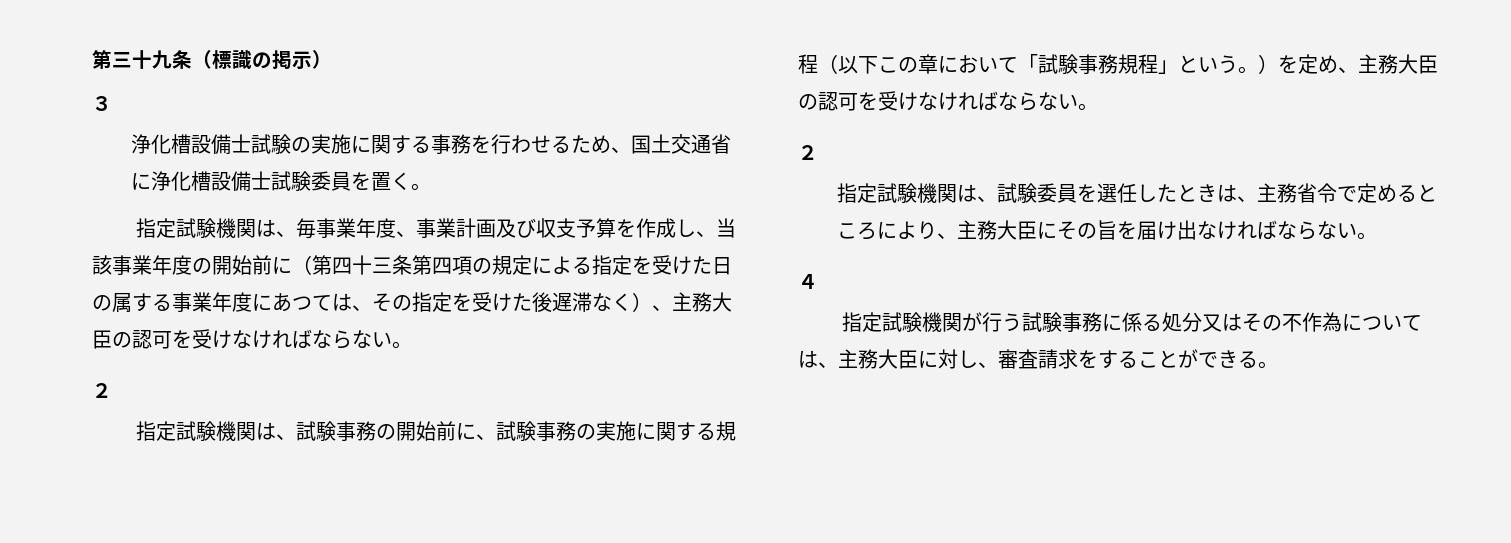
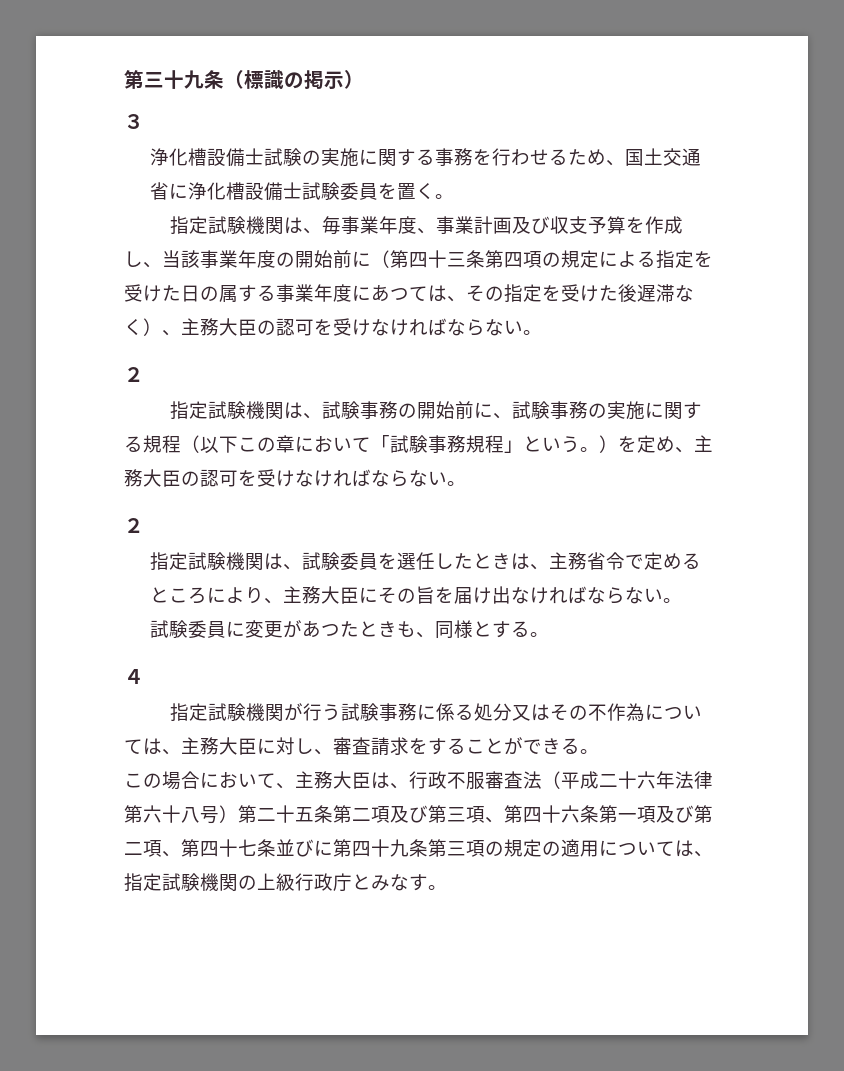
+ 試験委員に変更があつたときも、同様とする。
+ この場合において、主務大臣は、行政不服審査法（平成二十六年法律第六十八号）第二十五条第二項及び第三項、第四十六条第一項及び第二項、第四十七条並びに第四十九条第三項の規定の適用については、指定試験機関の上級行政庁とみなす。

